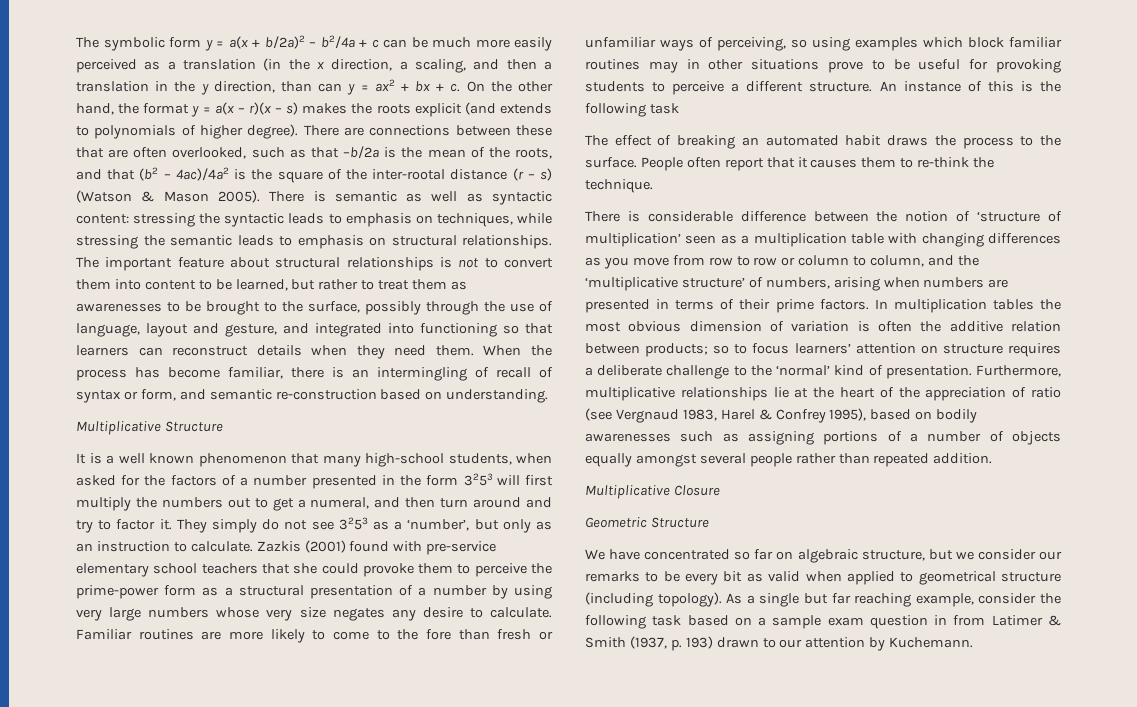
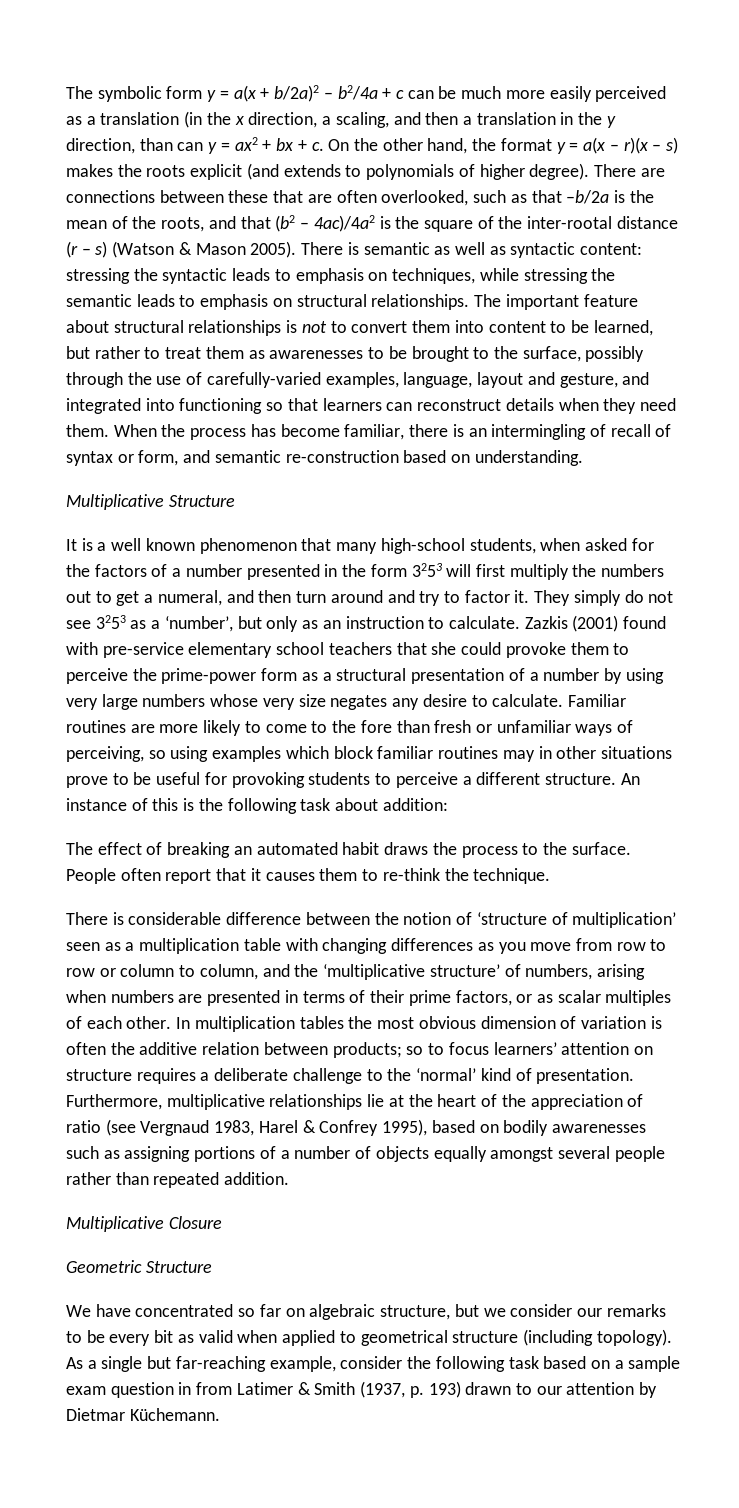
- The important feature about structural relationships is not to convert them into content to be learned, but rather to treat them as awarenesses to be brought to the surface, possibly through the use of language, layout and gesture, and integrated into functioning so that learners can reconstruct details when they need them.
+ The important feature about structural relationships is not to convert them into content to be learned, but rather to treat them as awarenesses to be brought to the surface, possibly through the use of carefully-varied examples, language, layout and gesture, and integrated into functioning so that learners can reconstruct details when they need them.
- An instance of this is the following task
+ An instance of this is the following task about addition:
- There is considerable difference between the notion of ‘structure of multiplication’ seen as a multiplication table with changing differences as you move from row to row or column to column, and the ‘multiplicative structure’ of numbers, arising when numbers are presented in terms of their prime factors.
+ There is considerable difference between the notion of ‘structure of multiplication’ seen as a multiplication table with changing differences as you move from row to row or column to column, and the ‘multiplicative structure’ of numbers, arising when numbers are presented in terms of their prime factors, or as scalar multiples of each other.
- As a single but far reaching example, consider the following task based on a sample exam question in from Latimer & Smith (1937, p. 193) drawn to our attention by Kuchemann.
+ As a single but far-reaching example, consider the following task based on a sample exam question in from Latimer & Smith (1937, p. 193) drawn to our attention by Dietmar Küchemann.

